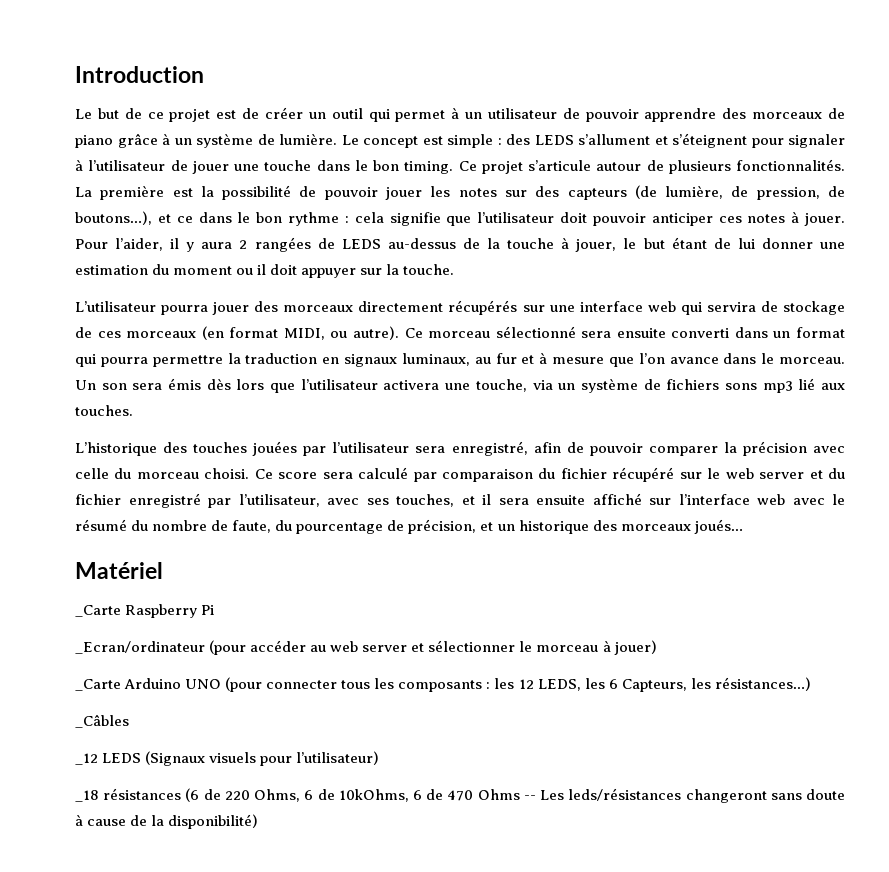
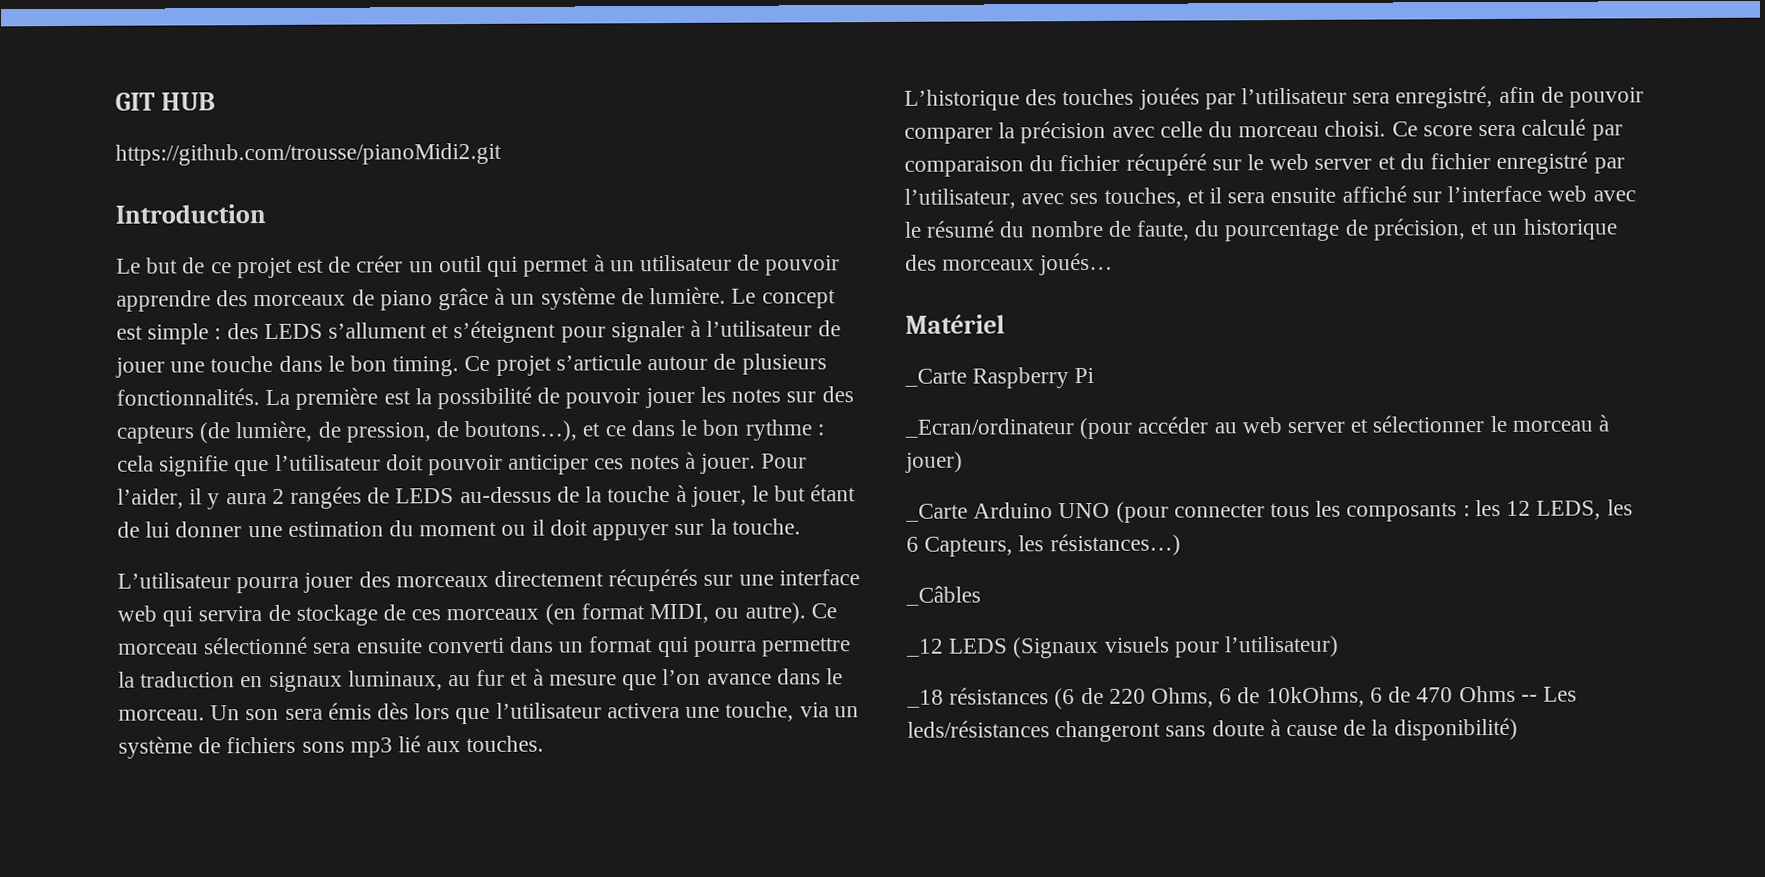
+ GIT HUB
+ https://github.com/trousse/pianoMidi2.git

